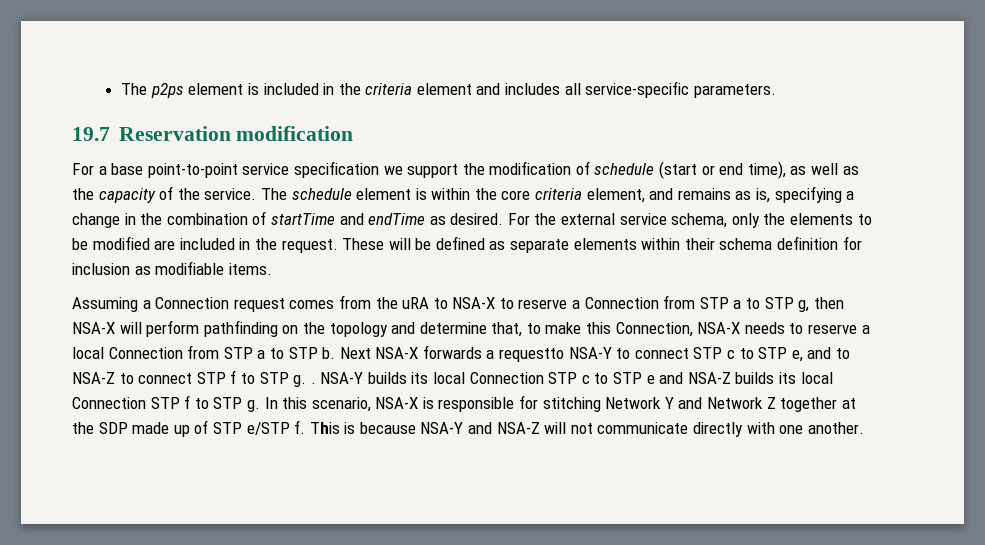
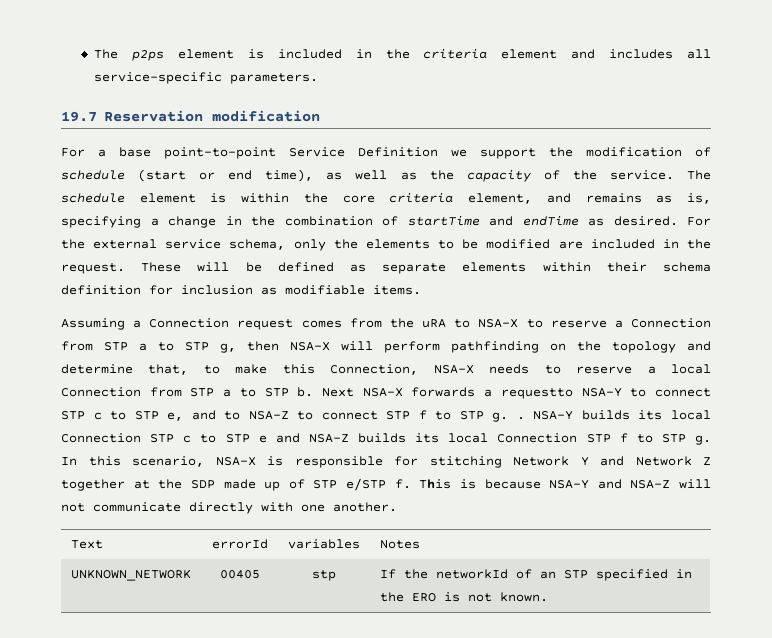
- For a base point-to-point service specification we support the modification of schedule (start or end time), as well as the capacity of the service.
+ For a base point-to-point Service Definition we support the modification of schedule (start or end time), as well as the capacity of the service.
+ Text | errorId | variables | Notes
+ UNKNOWN_NETWORK | 00405 | stp | If the networkId of an STP specified in the ERO is not known.

